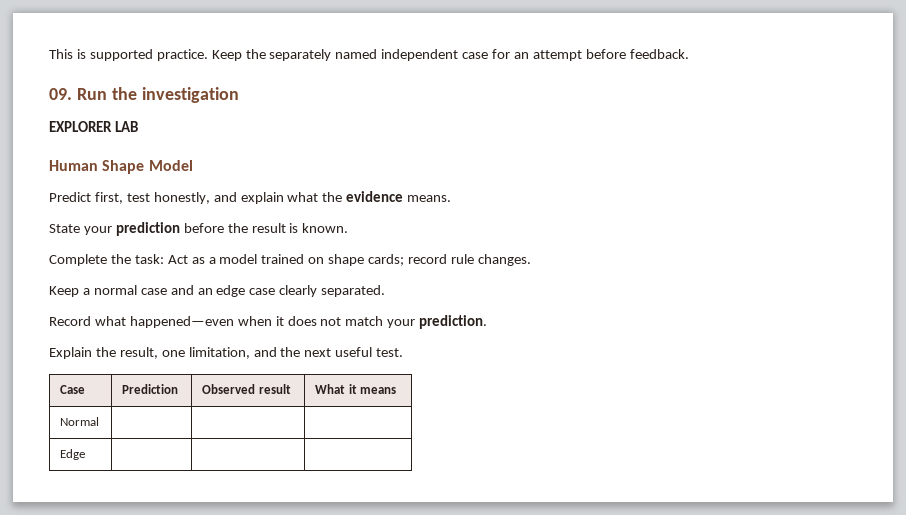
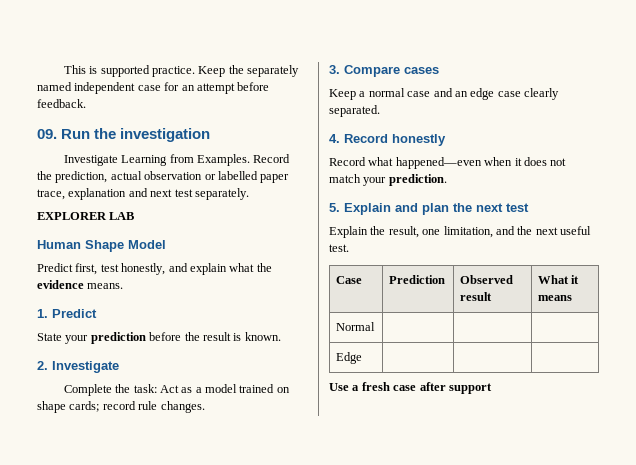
+ Investigate Learning from Examples. Record the prediction, actual observation or labelled paper trace, explanation and next test separately.
+ 1. Predict
+ 2. Investigate
+ 3. Compare cases
+ 4. Record honestly
+ 5. Explain and plan the next test
+ Use a fresh case after support

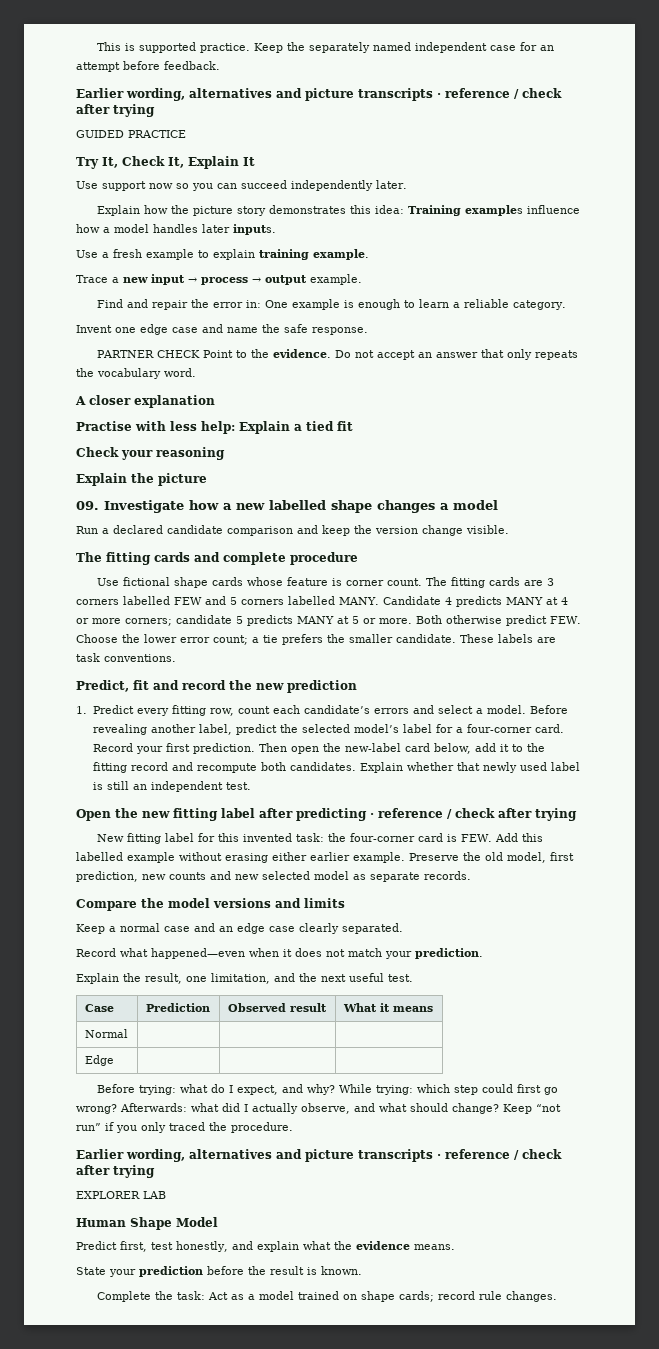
  Keep the separately named independent case for an attempt before feedback.
- 09. Run the investigation
- Investigate Learning from Examples. Record the prediction, actual observation or labelled paper trace, explanation and next test separately.
- EXPLORER LAB
- Human Shape Model
- Predict first, test honestly, and explain what the evidence means.
- 1. Predict
- State your prediction before the result is known.
- 2. Investigate
- Complete the task: Act as a model trained on shape cards; record rule changes.
- 3. Compare cases
+ Earlier wording, alternatives and picture transcripts · reference / check after trying
+ GUIDED PRACTICE
+ Try It, Check It, Explain It
+ Use support now so you can succeed independently later.
+ Explain how the picture story demonstrates this idea: Training examples influence how a model handles later inputs.
+ Use a fresh example to explain training example.
+ Trace a new input → process → output example.
+ Find and repair the error in: One example is enough to learn a reliable category.
+ Invent one edge case and name the safe response.
+ PARTNER CHECK Point to the evidence. Do not accept an answer that only repeats the vocabulary word.
+ A closer explanation
+ Practise with less help: Explain a tied fit
+ Check your reasoning
+ Explain the picture
+ 09. Investigate how a new labelled shape changes a model
+ Run a declared candidate comparison and keep the version change visible.
+ The fitting cards and complete procedure
+ Use fictional shape cards whose feature is corner count. The fitting cards are 3 corners labelled FEW and 5 corners labelled MANY. Candidate 4 predicts MANY at 4 or more corners; candidate 5 predicts MANY at 5 or more. Both otherwise predict FEW. Choose the lower error count; a tie prefers the smaller candidate. These labels are task conventions.
+ Predict, fit and record the new prediction
+ 1. Predict every fitting row, count each candidate’s errors and select a model. Before revealing another label, predict the selected model’s label for a four-corner card. Record your first prediction. Then open the new-label card below, add it to the fitting record and recompute both candidates. Explain whether that newly used label is still an independent test.
+ Open the new fitting label after predicting · reference / check after trying
+ New fitting label for this invented task: the four-corner card is FEW. Add this labelled example without erasing either earlier example. Preserve the old model, first prediction, new counts and new selected model as separate records.
+ Compare the model versions and limits
- 4. Record honestly
- 5. Explain and plan the next test
- Use a fresh case after support
+ Before trying: what do I expect, and why? While trying: which step could first go wrong? Afterwards: what did I actually observe, and what should change? Keep “not run” if you only traced the procedure.
+ Earlier wording, alternatives and picture transcripts · reference / check after trying
+ EXPLORER LAB
+ Human Shape Model
+ Predict first, test honestly, and explain what the evidence means.
+ State your prediction before the result is known.
+ Complete the task: Act as a model trained on shape cards; record rule changes.

